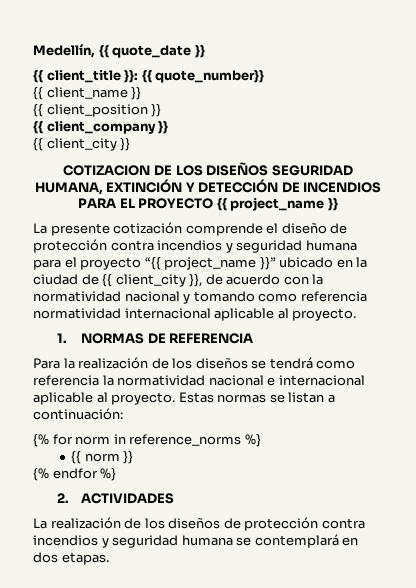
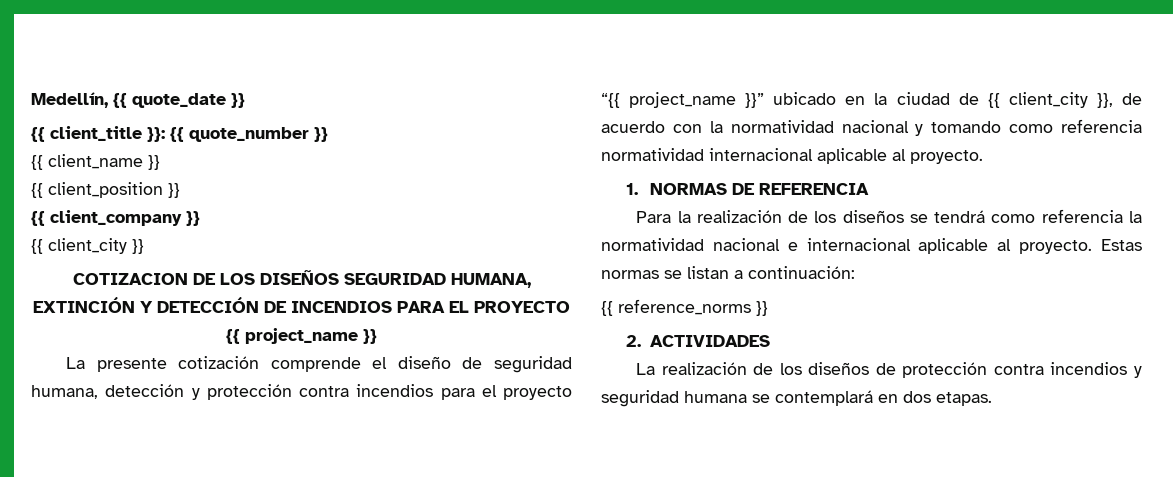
- {{ client_title }}: {{ quote_number}}
+ {{ client_title }}: {{ quote_number }}
- La presente cotización comprende el diseño de protección contra incendios y seguridad humana para el proyecto “{{ project_name }}” ubicado en la ciudad de {{ client_city }}, de acuerdo con la normatividad nacional y tomando como referencia normatividad internacional aplicable al proyecto.
+ La presente cotización comprende el diseño de seguridad humana, detección y protección contra incendios para el proyecto “{{ project_name }}” ubicado en la ciudad de {{ client_city }}, de acuerdo con la normatividad nacional y tomando como referencia normatividad internacional aplicable al proyecto.
- {% for norm in reference_norms %}
- {{ norm }}
- {% endfor %}
+ {{ reference_norms }}

